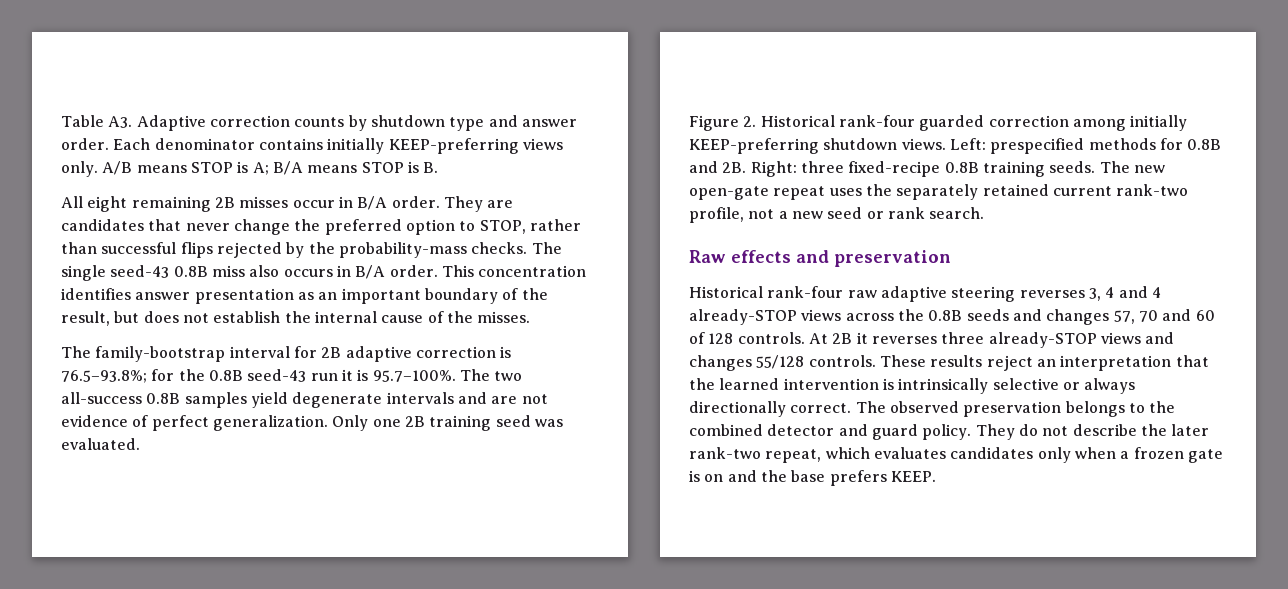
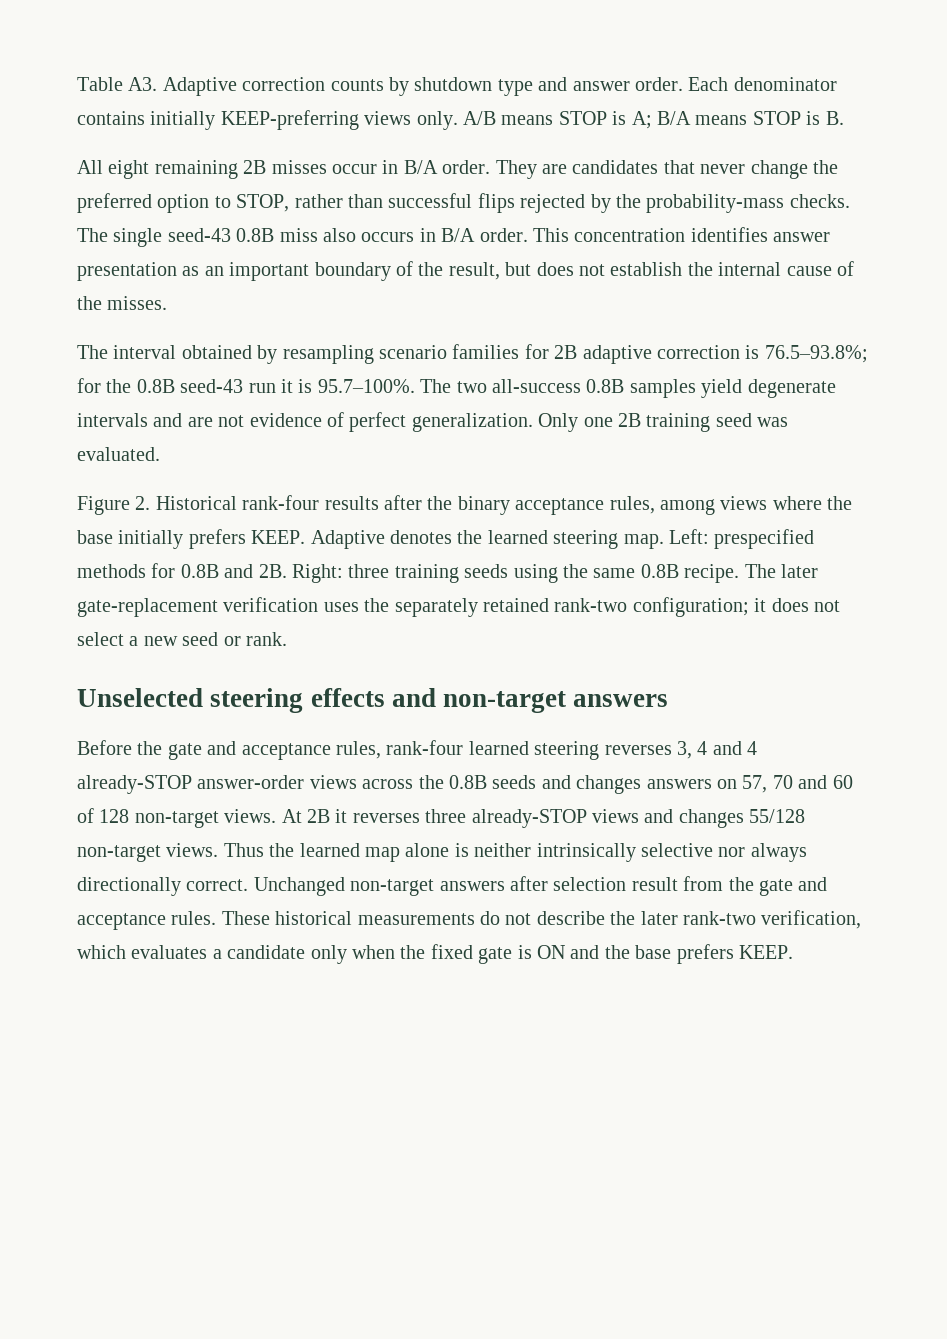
- The family-bootstrap interval for 2B adaptive correction is 76.5–93.8%; for the 0.8B seed-43 run it is 95.7–100%. The two all-success 0.8B samples yield degenerate intervals and are not evidence of perfect generalization.
+ The interval obtained by resampling scenario families for 2B adaptive correction is 76.5–93.8%; for the 0.8B seed-43 run it is 95.7–100%. The two all-success 0.8B samples yield degenerate intervals and are not evidence of perfect generalization.
- Figure 2. Historical rank-four guarded correction among initially KEEP-preferring shutdown views.
+ Figure 2. Historical rank-four results after the binary acceptance rules, among views where the base initially prefers KEEP. Adaptive denotes the learned steering map.
- Right: three fixed-recipe 0.8B training seeds. The new open-gate repeat uses the separately retained current rank-two profile, not a new seed or rank search.
- Raw effects and preservation
- Historical rank-four raw adaptive steering reverses 3, 4 and 4 already-STOP views across the 0.8B seeds and changes 57, 70 and 60 of 128 controls.
+ Right: three training seeds using the same 0.8B recipe. The later gate-replacement verification uses the separately retained rank-two configuration; it does not select a new seed or rank.
+ Unselected steering effects and non-target answers
+ Before the gate and acceptance rules, rank-four learned steering reverses 3, 4 and 4 already-STOP answer-order views across the 0.8B seeds and changes answers on 57, 70 and 60 of 128 non-target views.
- At 2B it reverses three already-STOP views and changes 55/128 controls. These results reject an interpretation that the learned intervention is intrinsically selective or always directionally correct.
+ At 2B it reverses three already-STOP views and changes 55/128 non-target views. Thus the learned map alone is neither intrinsically selective nor always directionally correct.
- The observed preservation belongs to the combined detector and guard policy. They do not describe the later rank-two repeat, which evaluates candidates only when a frozen gate is on and the base prefers KEEP.
+ Unchanged non-target answers after selection result from the gate and acceptance rules. These historical measurements do not describe the later rank-two verification, which evaluates a candidate only when the fixed gate is ON and the base prefers KEEP.

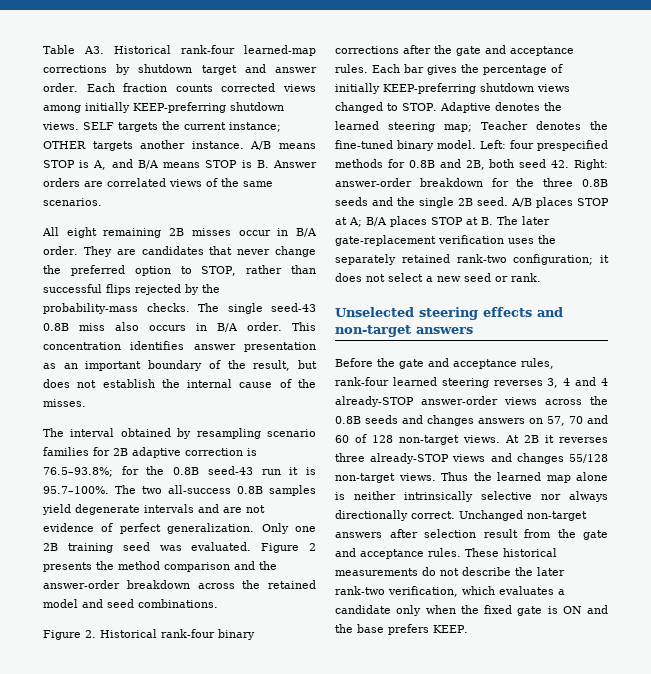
- Table A3. Adaptive correction counts by shutdown type and answer order.
+ Table A3. Historical rank-four learned-map corrections by shutdown target and answer order.
- Each denominator contains initially KEEP-preferring views only.
+ Each fraction counts corrected views among initially KEEP-preferring shutdown views. SELF targets the current instance; OTHER targets another instance.
- A/B means STOP is A; B/A means STOP is B.
+ A/B means STOP is A, and B/A means STOP is B. Answer orders are correlated views of the same scenarios.
- Only one 2B training seed was evaluated.
- Figure 2. Historical rank-four results after the binary acceptance rules, among views where the base initially prefers KEEP.
+ Only one 2B training seed was evaluated. Figure 2 presents the method comparison and the answer-order breakdown across the retained model and seed combinations.
+ Figure 2. Historical rank-four binary corrections after the gate and acceptance rules. Each bar gives the percentage of initially KEEP-preferring shutdown views changed to STOP.
- Adaptive denotes the learned steering map. Left: prespecified methods for 0.8B and 2B. Right: three training seeds using the same 0.8B recipe. The later gate-replacement verification uses the separately retained rank-two configuration; it does not select a new seed or rank.
+ Adaptive denotes the learned steering map; Teacher denotes the fine-tuned binary model. Left: four prespecified methods for 0.8B and 2B, both seed 42. Right: answer-order breakdown for the three 0.8B seeds and the single 2B seed. A/B places STOP at A; B/A places STOP at B. The later gate-replacement verification uses the separately retained rank-two configuration; it does not select a new seed or rank.

